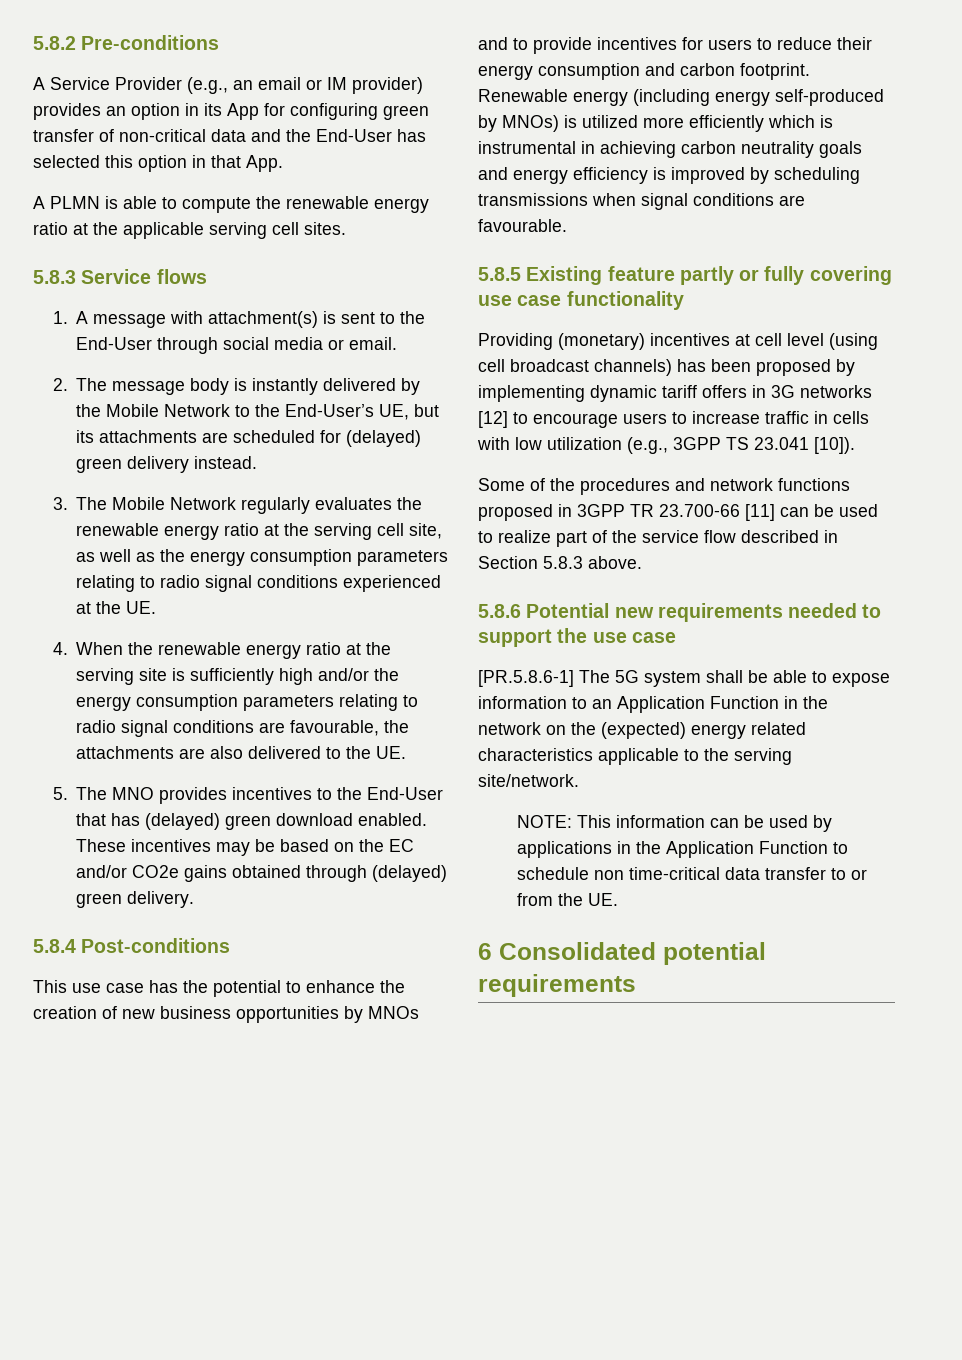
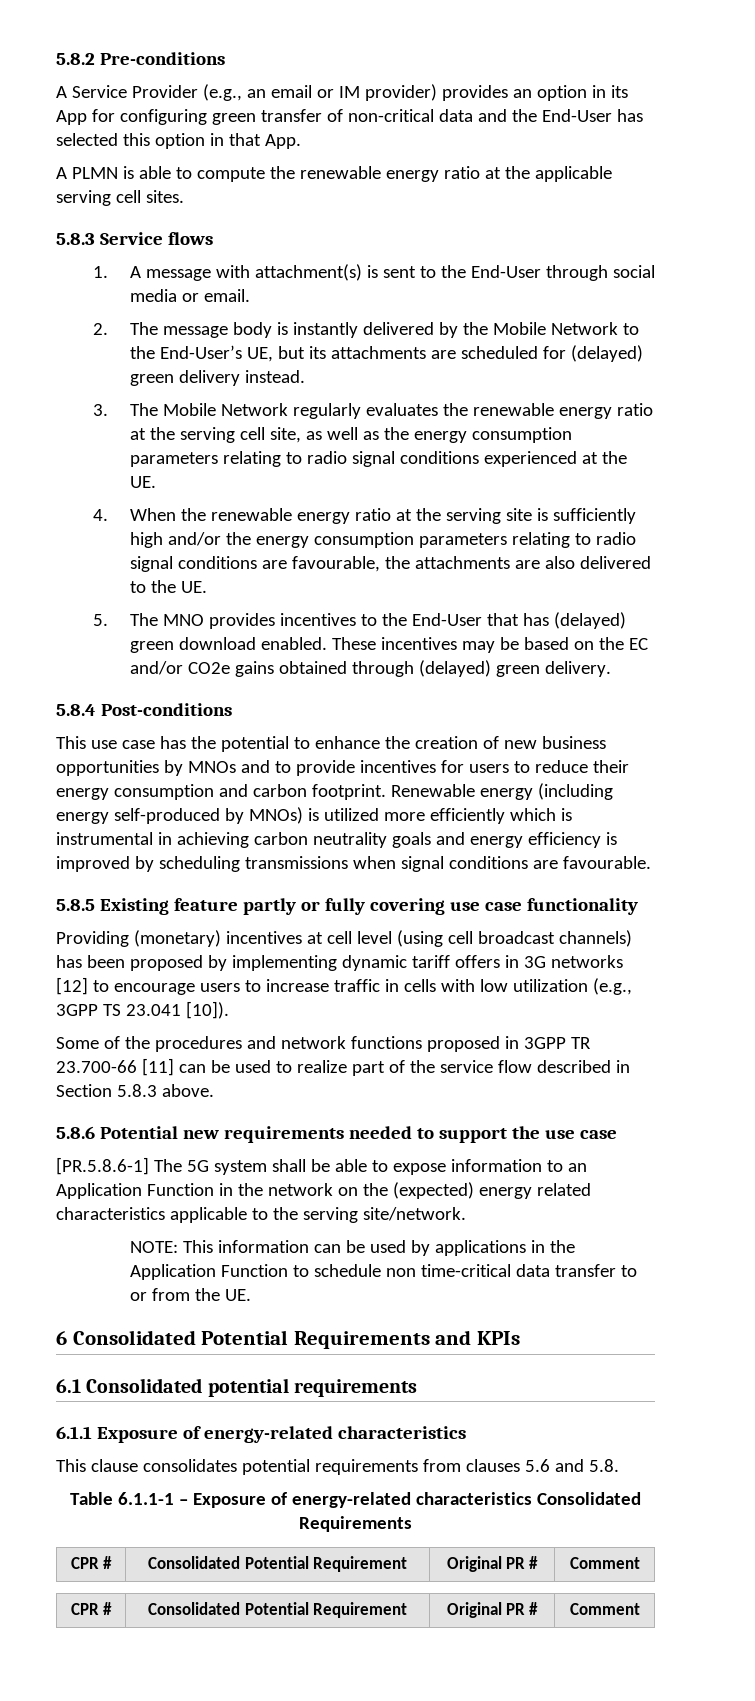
- 6 Consolidated potential requirements
+ 6 Consolidated Potential Requirements and KPIs
+ 6.1 Consolidated potential requirements
+ 6.1.1 Exposure of energy-related characteristics
+ This clause consolidates potential requirements from clauses 5.6 and 5.8.
+ Table 6.1.1-1 – Exposure of energy-related characteristics Consolidated Requirements
+ CPR # | Consolidated Potential Requirement | Original PR # | Comment
+ CPR # | Consolidated Potential Requirement | Original PR # | Comment

